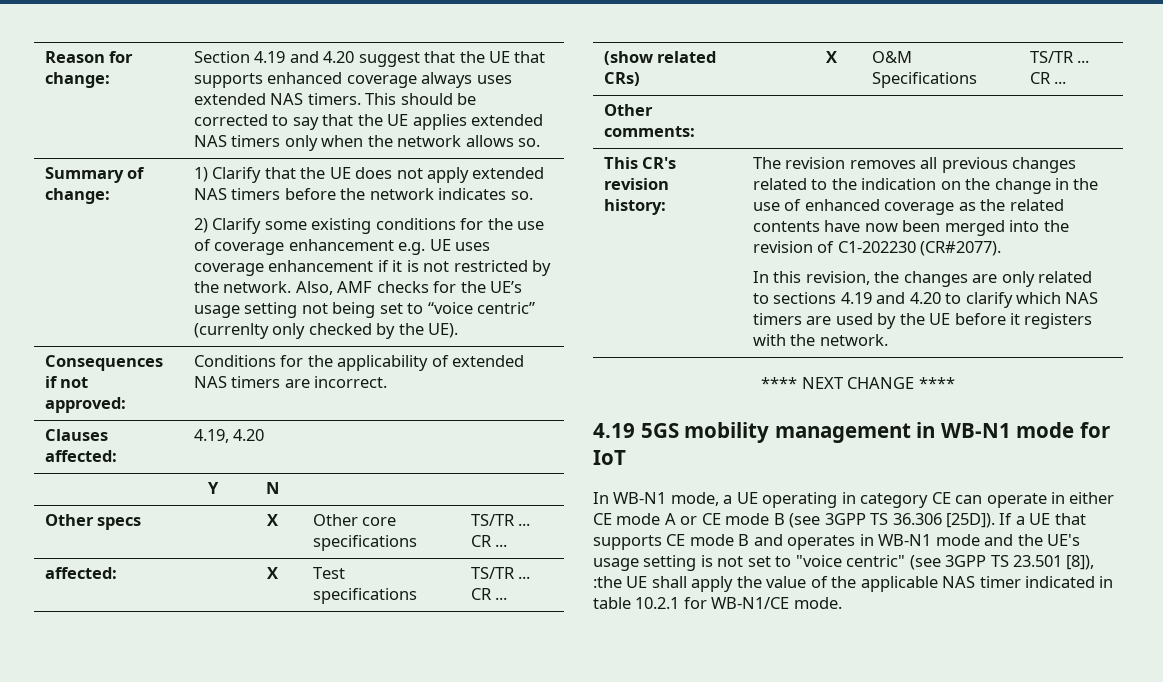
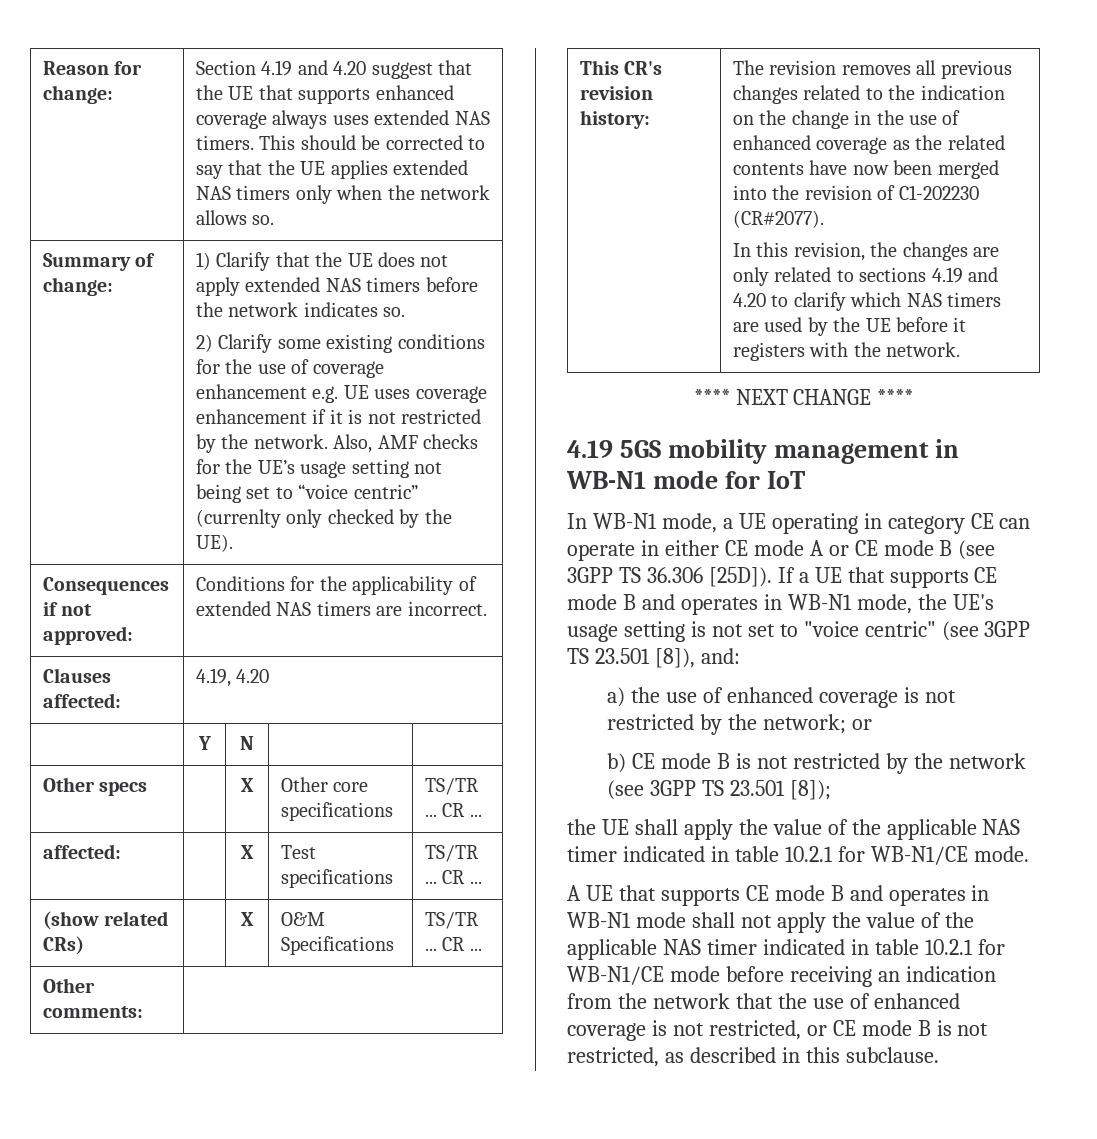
- If a UE that supports CE mode B and operates in WB-N1 mode and the UE's usage setting is not set to "voice centric" (see 3GPP TS 23.501 [8]), :the UE shall apply the value of the applicable NAS timer indicated in table 10.2.1 for WB-N1/CE mode.
+ If a UE that supports CE mode B and operates in WB-N1 mode, the UE's usage setting is not set to "voice centric" (see 3GPP TS 23.501 [8]), and:
+ a) the use of enhanced coverage is not restricted by the network; or
+ b) CE mode B is not restricted by the network (see 3GPP TS 23.501 [8]);
+ the UE shall apply the value of the applicable NAS timer indicated in table 10.2.1 for WB-N1/CE mode.
+ A UE that supports CE mode B and operates in WB-N1 mode shall not apply the value of the applicable NAS timer indicated in table 10.2.1 for WB-N1/CE mode before receiving an indication from the network that the use of enhanced coverage is not restricted, or CE mode B is not restricted, as described in this subclause.

